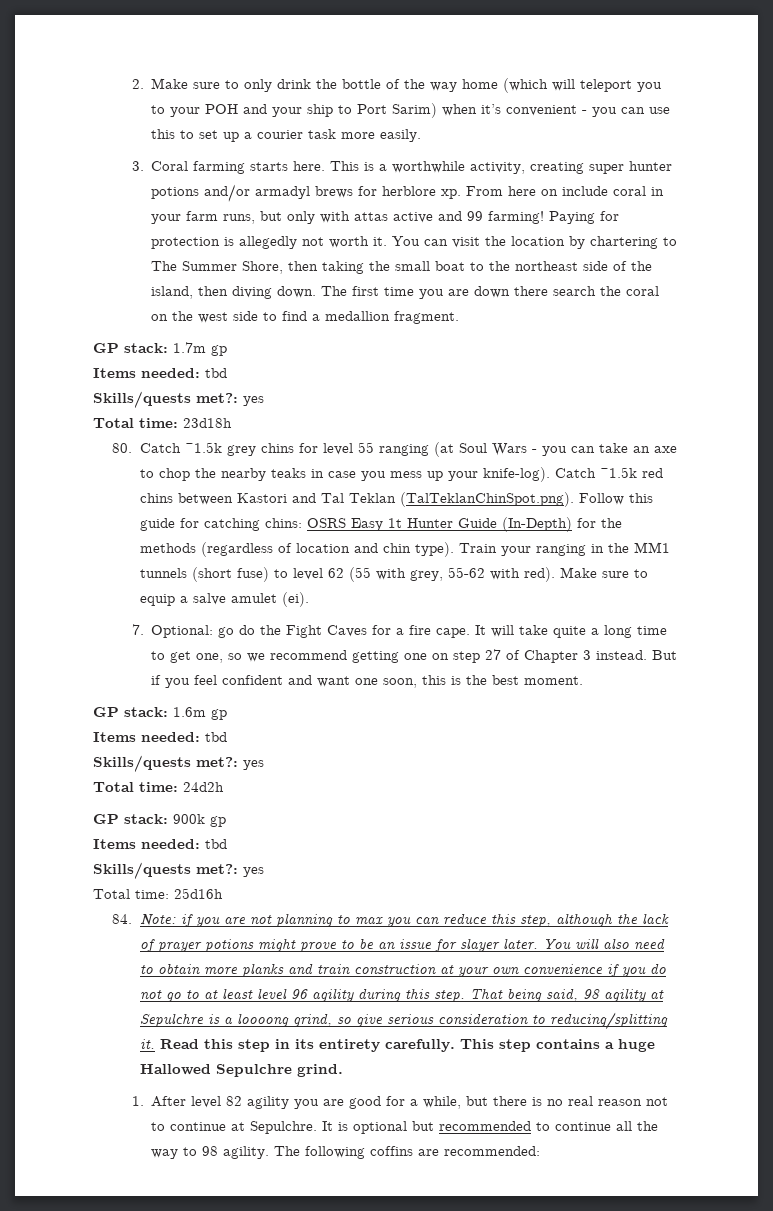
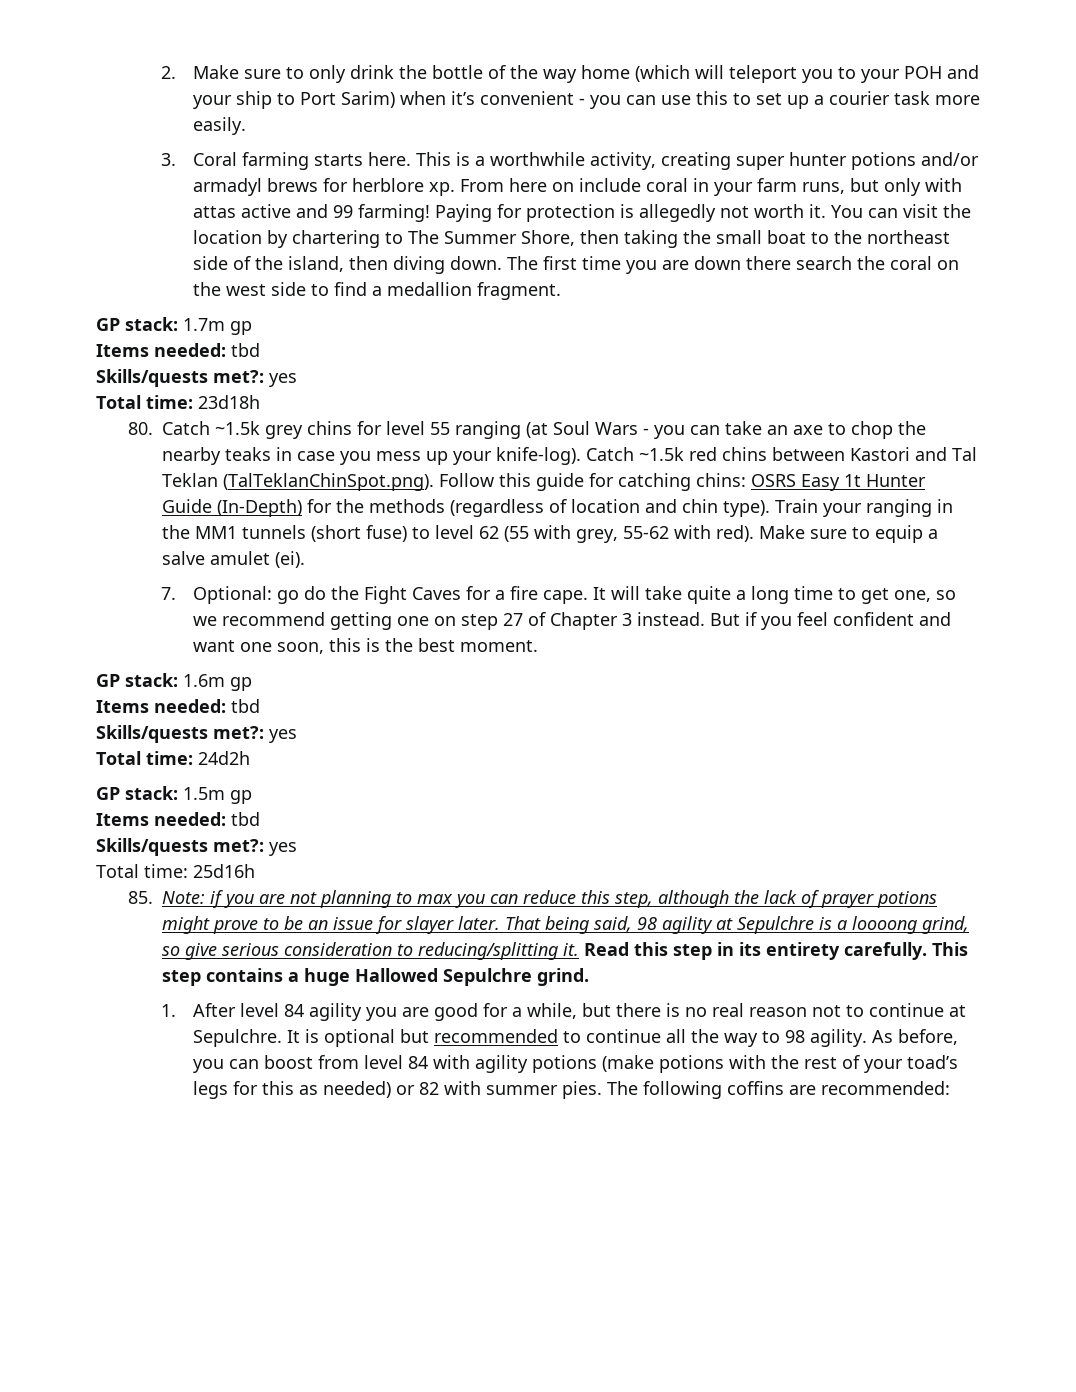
- GP stack: 900k gp
+ GP stack: 1.5m gp
- 84. Note: if you are not planning to max you can reduce this step, although the lack of prayer potions might prove to be an issue for slayer later.
+ 85. Note: if you are not planning to max you can reduce this step, although the lack of prayer potions might prove to be an issue for slayer later.
- You will also need to obtain more planks and train construction at your own convenience if you do not go to at least level 96 agility during this step.
- 1. After level 82 agility you are good for a while, but there is no real reason not to continue at Sepulchre.
+ 1. After level 84 agility you are good for a while, but there is no real reason not to continue at Sepulchre.
+ As before, you can boost from level 84 with agility potions (make potions with the rest of your toad’s legs for this as needed) or 82 with summer pies.

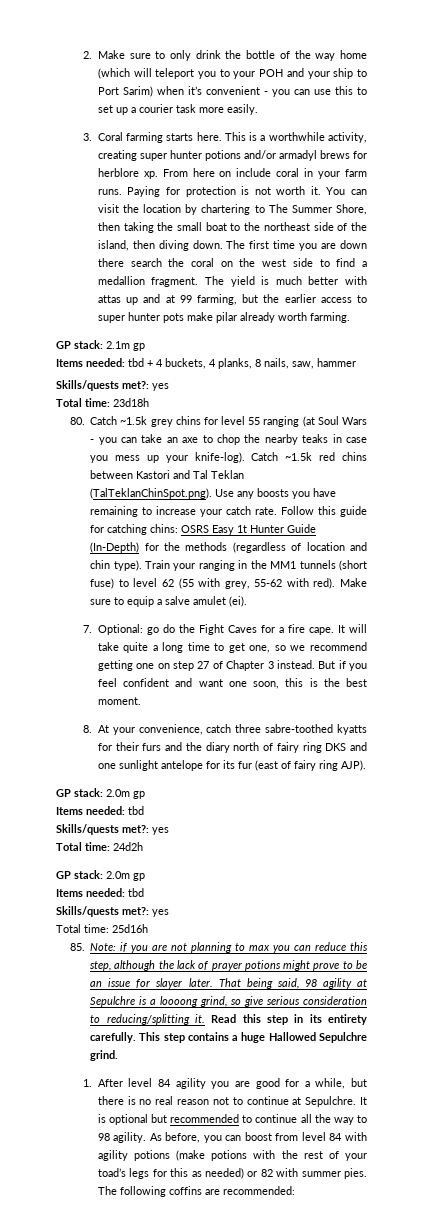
- From here on include coral in your farm runs, but only with attas active and 99 farming!
+ From here on include coral in your farm runs.
- Paying for protection is allegedly not worth it.
+ Paying for protection is not worth it.
- The first time you are down there search the coral on the west side to find a medallion fragment.
- GP stack: 1.7m gp
- Items needed: tbd
+ The first time you are down there search the coral on the west side to find a medallion fragment. The yield is much better with attas up and at 99 farming, but the earlier access to super hunter pots make pilar already worth farming.
+ GP stack: 2.1m gp
+ Items needed: tbd + 4 buckets, 4 planks, 8 nails, saw, hammer
- Catch ~1.5k red chins between Kastori and Tal Teklan (TalTeklanChinSpot.png). Follow this guide for catching chins: OSRS Easy 1t Hunter Guide (In-Depth) for the methods (regardless of location and chin type).
+ Catch ~1.5k red chins between Kastori and Tal Teklan (TalTeklanChinSpot.png). Use any boosts you have remaining to increase your catch rate. Follow this guide for catching chins: OSRS Easy 1t Hunter Guide (In-Depth) for the methods (regardless of location and chin type).
- GP stack: 1.6m gp
+ 8. At your convenience, catch three sabre-toothed kyatts for their furs and the diary north of fairy ring DKS and one sunlight antelope for its fur (east of fairy ring AJP).
+ GP stack: 2.0m gp
  Total time: 24d2h
- GP stack: 1.5m gp
+ GP stack: 2.0m gp

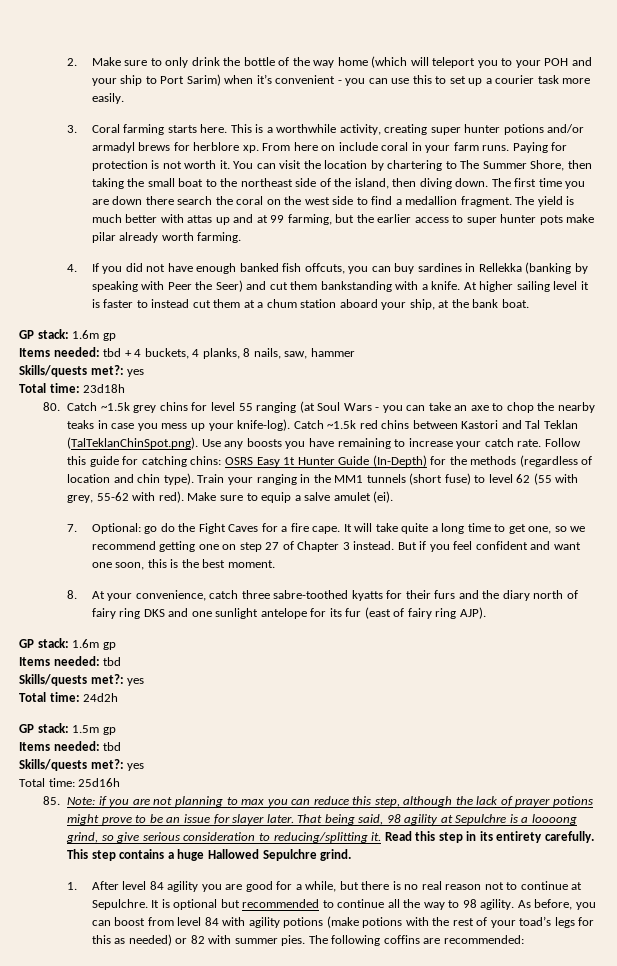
- GP stack: 2.1m gp
+ 4. If you did not have enough banked fish offcuts, you can buy sardines in Rellekka (banking by speaking with Peer the Seer) and cut them bankstanding with a knife. At higher sailing level it is faster to instead cut them at a chum station aboard your ship, at the bank boat.
+ GP stack: 1.6m gp
  8. At your convenience, catch three sabre-toothed kyatts for their furs and the diary north of fairy ring DKS and one sunlight antelope for its fur (east of fairy ring AJP).
- GP stack: 2.0m gp
+ GP stack: 1.6m gp
  Total time: 24d2h
- GP stack: 2.0m gp
+ GP stack: 1.5m gp

